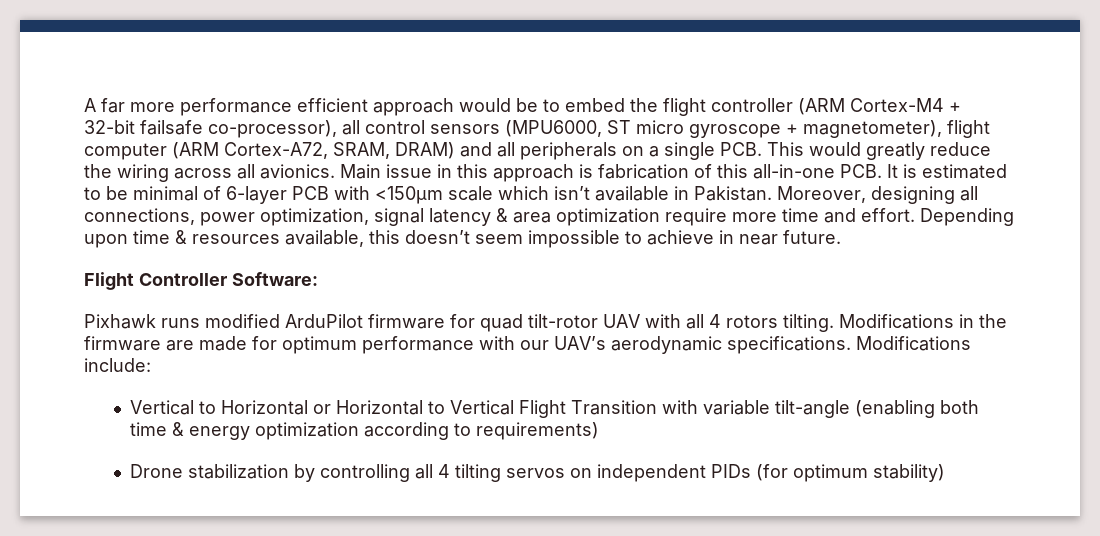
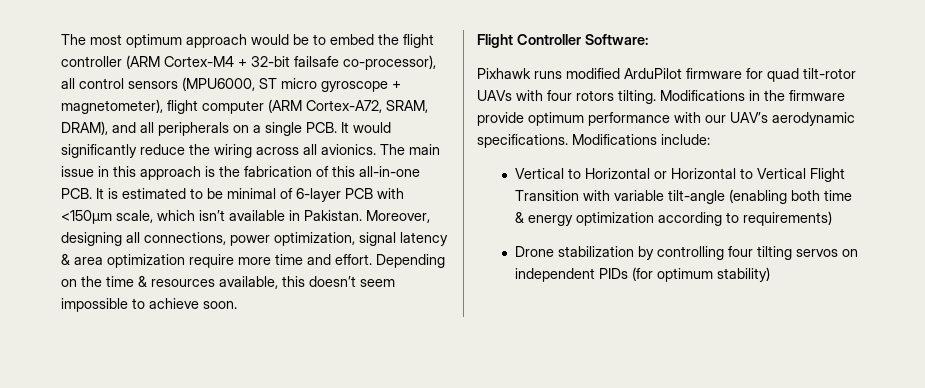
- A far more performance efficient approach would be to embed the flight controller (ARM Cortex-M4 + 32-bit failsafe co-processor), all control sensors (MPU6000, ST micro gyroscope + magnetometer), flight computer (ARM Cortex-A72, SRAM, DRAM) and all peripherals on a single PCB. This would greatly reduce the wiring across all avionics.
+ The most optimum approach would be to embed the flight controller (ARM Cortex-M4 + 32-bit failsafe co-processor), all control sensors (MPU6000, ST micro gyroscope + magnetometer), flight computer (ARM Cortex-A72, SRAM, DRAM), and all peripherals on a single PCB. It would significantly reduce the wiring across all avionics.
- Main issue in this approach is fabrication of this all-in-one PCB. It is estimated to be minimal of 6-layer PCB with <150µm scale which isn’t available in Pakistan.
+ The main issue in this approach is the fabrication of this all-in-one PCB. It is estimated to be minimal of 6-layer PCB with <150µm scale, which isn’t available in Pakistan.
- Depending upon time & resources available, this doesn’t seem impossible to achieve in near future.
+ Depending on the time & resources available, this doesn’t seem impossible to achieve soon.
- Pixhawk runs modified ArduPilot firmware for quad tilt-rotor UAV with all 4 rotors tilting.
+ Pixhawk runs modified ArduPilot firmware for quad tilt-rotor UAVs with four rotors tilting.
- Modifications in the firmware are made for optimum performance with our UAV’s aerodynamic specifications.
+ Modifications in the firmware provide optimum performance with our UAV’s aerodynamic specifications.
- Drone stabilization by controlling all 4 tilting servos on independent PIDs (for optimum stability)
+ Drone stabilization by controlling four tilting servos on independent PIDs (for optimum stability)

